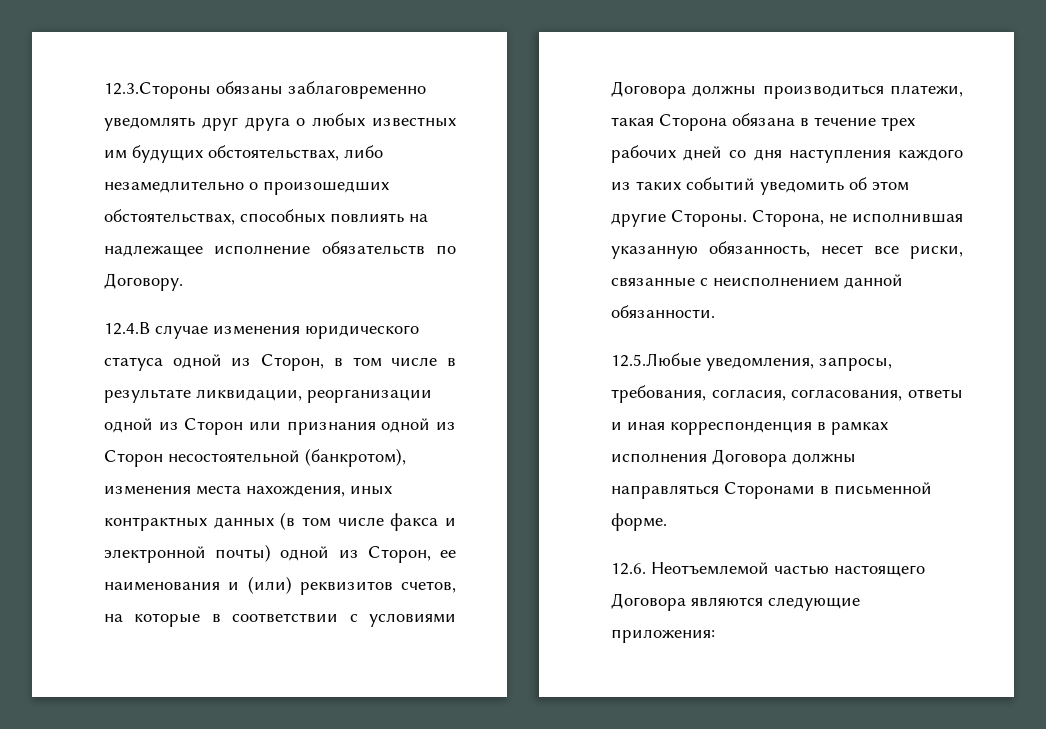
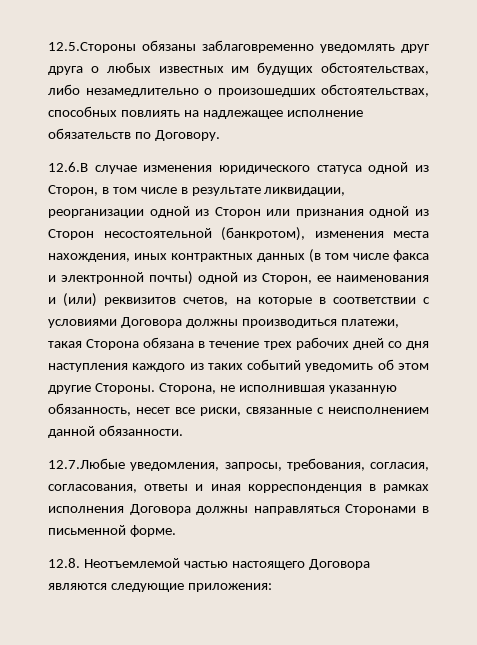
- 12.3.Стороны обязаны заблаговременно уведомлять друг друга о любых известных им будущих обстоятельствах, либо незамедлительно о произошедших обстоятельствах, способных повлиять на надлежащее исполнение обязательств по Договору.
+ 12.5.Стороны обязаны заблаговременно уведомлять друг друга о любых известных им будущих обстоятельствах, либо незамедлительно о произошедших обстоятельствах, способных повлиять на надлежащее исполнение обязательств по Договору.
- 12.4.В случае изменения юридического статуса одной из Сторон, в том числе в результате ликвидации, реорганизации одной из Сторон или признания одной из Сторон несостоятельной (банкротом), изменения места нахождения, иных контрактных данных (в том числе факса и электронной почты) одной из Сторон, ее наименования и (или) реквизитов счетов, на которые в соответствии с условиями Договора должны производиться платежи, такая Сторона обязана в течение трех рабочих дней со дня наступления каждого из таких событий уведомить об этом другие Стороны.
+ 12.6.В случае изменения юридического статуса одной из Сторон, в том числе в результате ликвидации, реорганизации одной из Сторон или признания одной из Сторон несостоятельной (банкротом), изменения места нахождения, иных контрактных данных (в том числе факса и электронной почты) одной из Сторон, ее наименования и (или) реквизитов счетов, на которые в соответствии с условиями Договора должны производиться платежи, такая Сторона обязана в течение трех рабочих дней со дня наступления каждого из таких событий уведомить об этом другие Стороны.
- 12.5.Любые уведомления, запросы, требования, согласия, согласования, ответы и иная корреспонденция в рамках исполнения Договора должны направляться Сторонами в письменной форме.
+ 12.7.Любые уведомления, запросы, требования, согласия, согласования, ответы и иная корреспонденция в рамках исполнения Договора должны направляться Сторонами в письменной форме.
- 12.6. Неотъемлемой частью настоящего Договора являются следующие приложения:
+ 12.8. Неотъемлемой частью настоящего Договора являются следующие приложения:

